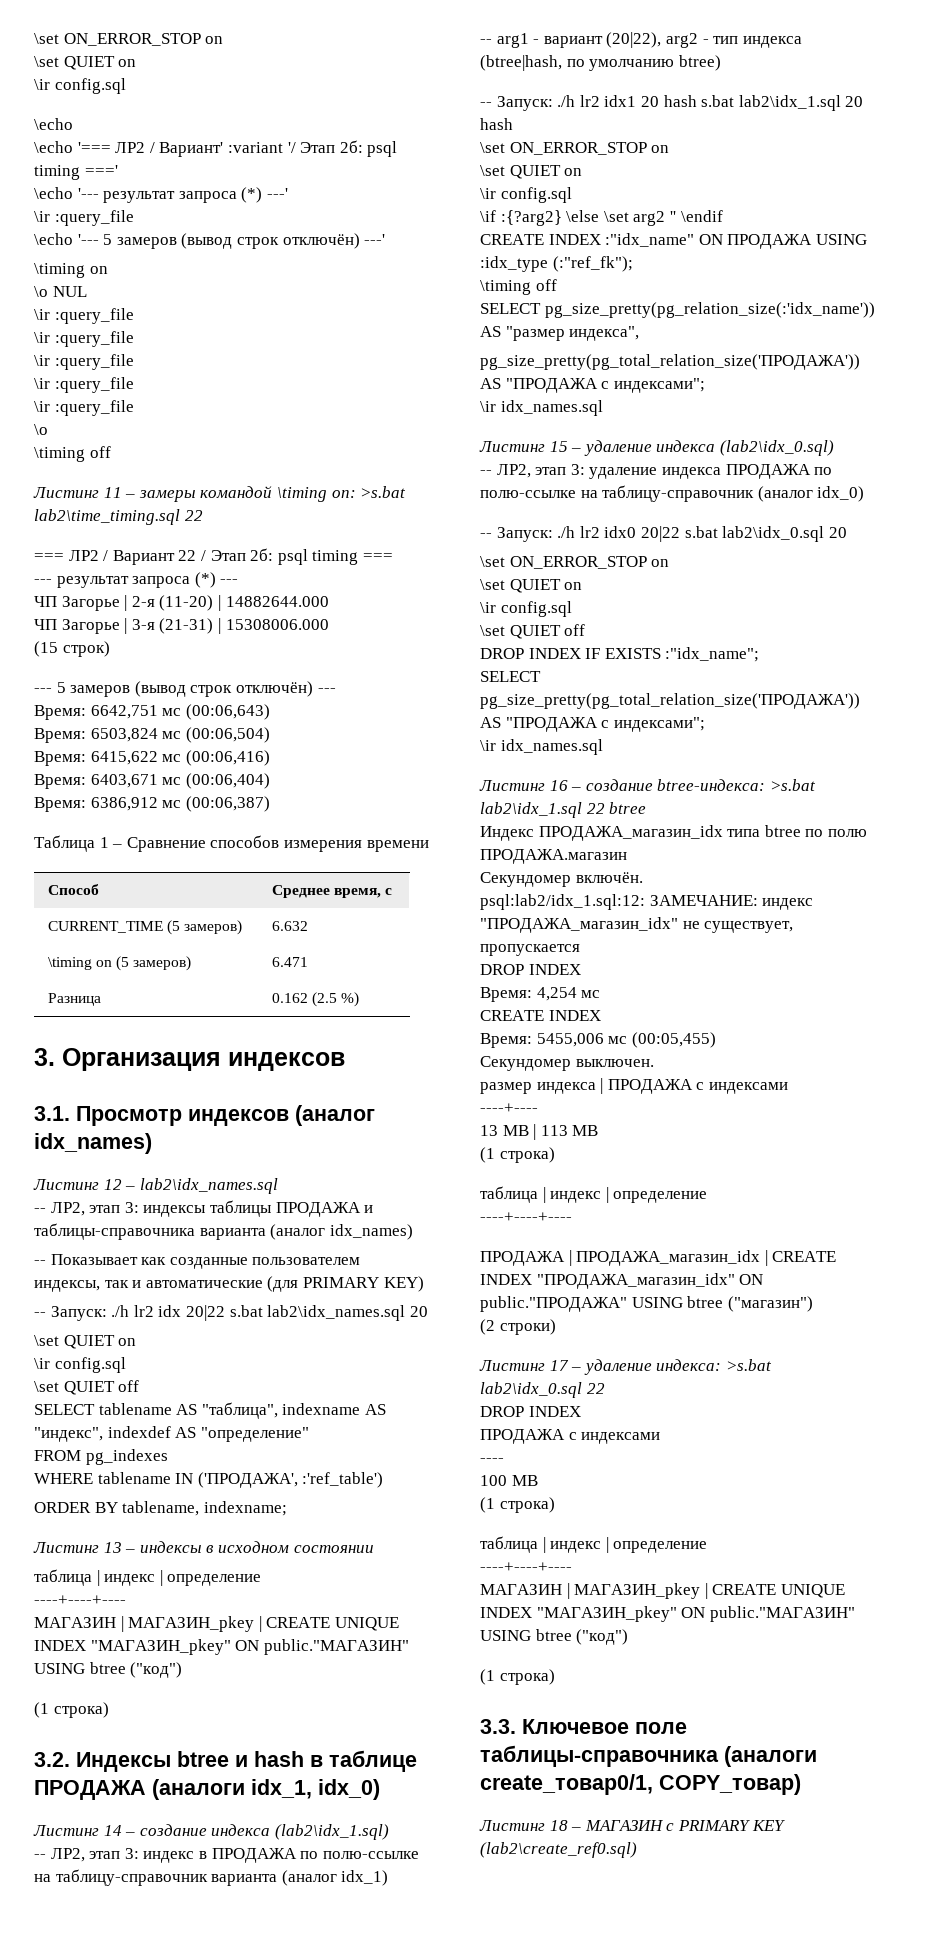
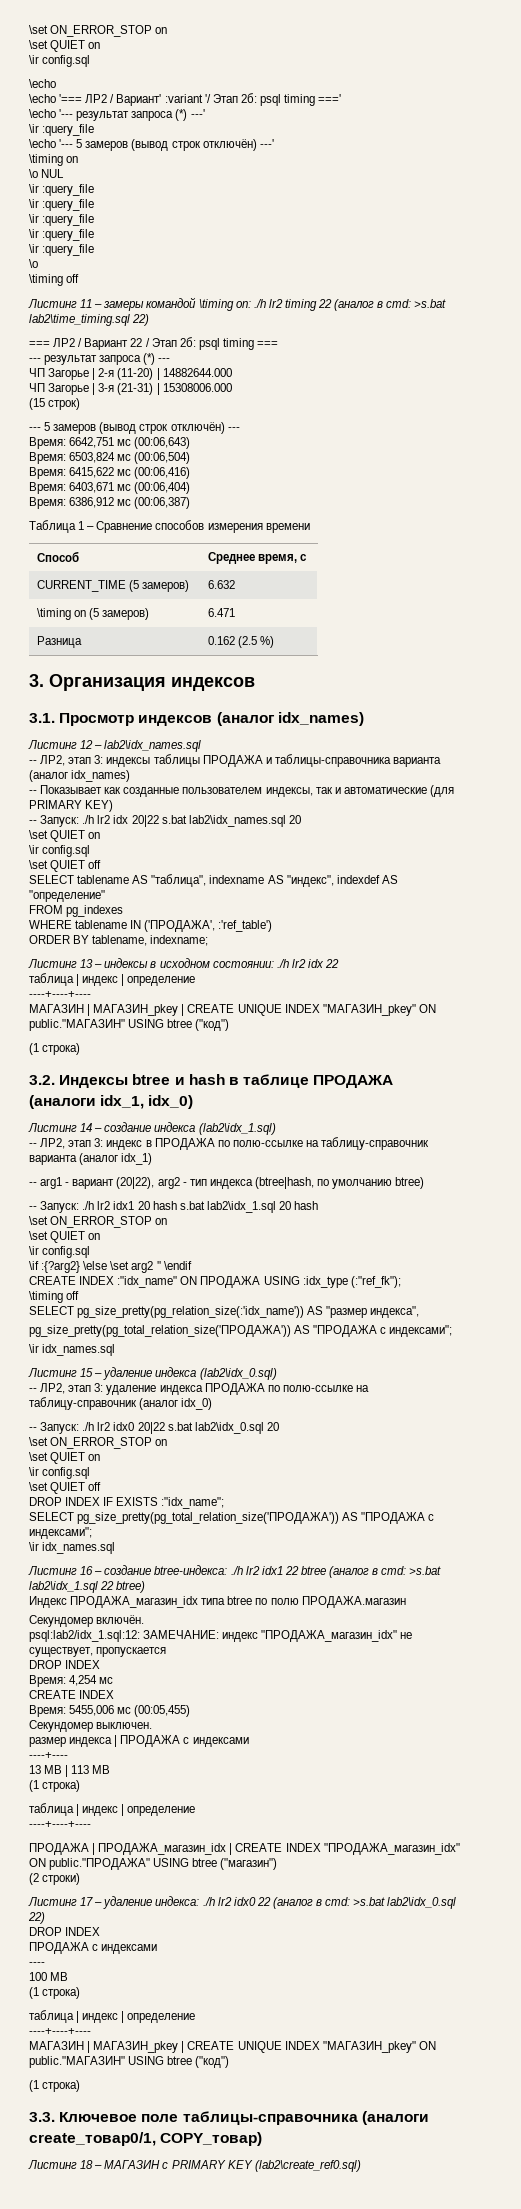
- Листинг 11 – замеры командой \timing on: >s.bat lab2\time_timing.sql 22
+ Листинг 11 – замеры командой \timing on: ./h lr2 timing 22 (аналог в cmd: >s.bat lab2\time_timing.sql 22)
- Листинг 13 – индексы в исходном состоянии
+ Листинг 13 – индексы в исходном состоянии: ./h lr2 idx 22
- Листинг 16 – создание btree-индекса: >s.bat lab2\idx_1.sql 22 btree
+ Листинг 16 – создание btree-индекса: ./h lr2 idx1 22 btree (аналог в cmd: >s.bat lab2\idx_1.sql 22 btree)
- Листинг 17 – удаление индекса: >s.bat lab2\idx_0.sql 22
+ Листинг 17 – удаление индекса: ./h lr2 idx0 22 (аналог в cmd: >s.bat lab2\idx_0.sql 22)

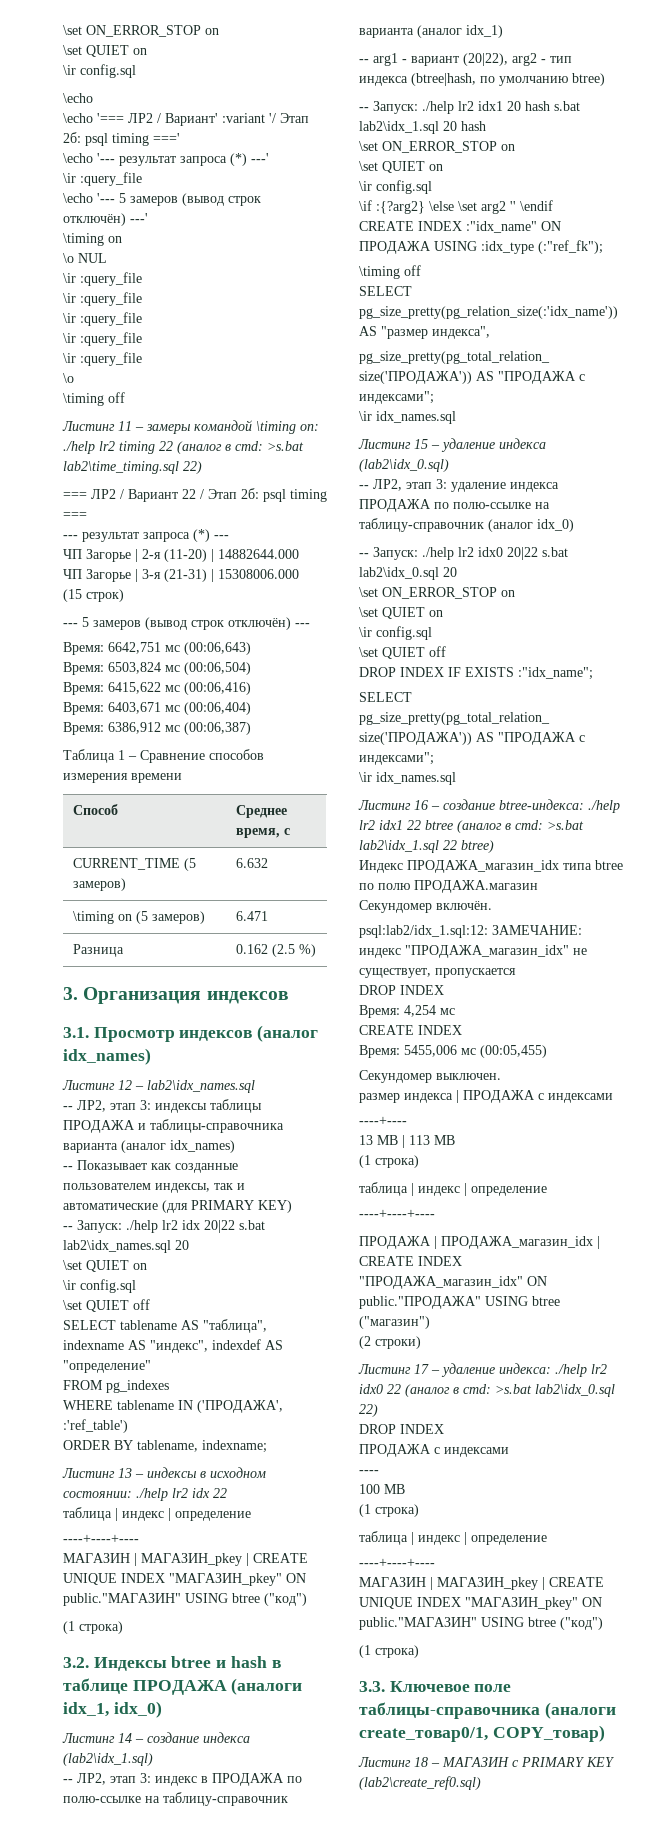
- Листинг 11 – замеры командой \timing on: ./h lr2 timing 22 (аналог в cmd: >s.bat lab2\time_timing.sql 22)
+ Листинг 11 – замеры командой \timing on: ./help lr2 timing 22 (аналог в cmd: >s.bat lab2\time_timing.sql 22)
- -- Запуск: ./h lr2 idx 20|22 s.bat lab2\idx_names.sql 20
+ -- Запуск: ./help lr2 idx 20|22 s.bat lab2\idx_names.sql 20
- Листинг 13 – индексы в исходном состоянии: ./h lr2 idx 22
+ Листинг 13 – индексы в исходном состоянии: ./help lr2 idx 22
- -- Запуск: ./h lr2 idx1 20 hash s.bat lab2\idx_1.sql 20 hash
+ -- Запуск: ./help lr2 idx1 20 hash s.bat lab2\idx_1.sql 20 hash
- -- Запуск: ./h lr2 idx0 20|22 s.bat lab2\idx_0.sql 20
+ -- Запуск: ./help lr2 idx0 20|22 s.bat lab2\idx_0.sql 20
- Листинг 16 – создание btree-индекса: ./h lr2 idx1 22 btree (аналог в cmd: >s.bat lab2\idx_1.sql 22 btree)
+ Листинг 16 – создание btree-индекса: ./help lr2 idx1 22 btree (аналог в cmd: >s.bat lab2\idx_1.sql 22 btree)
- Листинг 17 – удаление индекса: ./h lr2 idx0 22 (аналог в cmd: >s.bat lab2\idx_0.sql 22)
+ Листинг 17 – удаление индекса: ./help lr2 idx0 22 (аналог в cmd: >s.bat lab2\idx_0.sql 22)

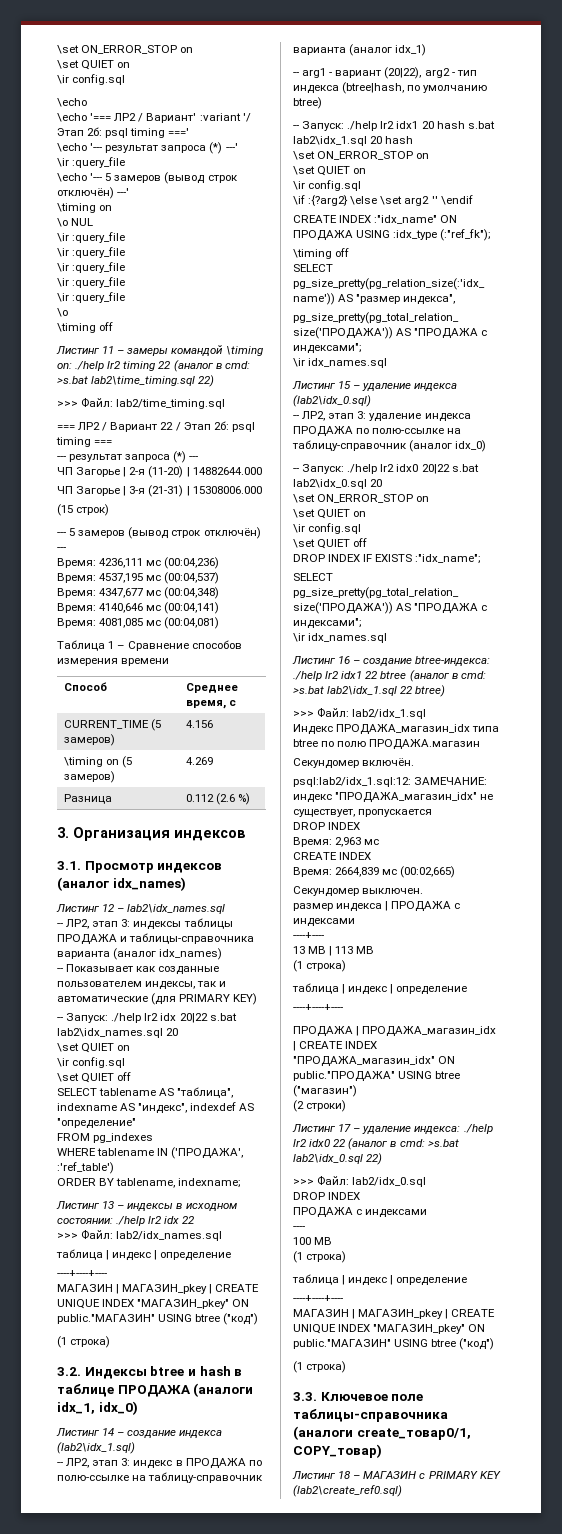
+ >>> Файл: lab2/time_timing.sql
- Время: 6642,751 мс (00:06,643)
- Время: 6503,824 мс (00:06,504)
- Время: 6415,622 мс (00:06,416)
- Время: 6403,671 мс (00:06,404)
- Время: 6386,912 мс (00:06,387)
+ Время: 4236,111 мс (00:04,236)
+ Время: 4537,195 мс (00:04,537)
+ Время: 4347,677 мс (00:04,348)
+ Время: 4140,646 мс (00:04,141)
+ Время: 4081,085 мс (00:04,081)
- CURRENT_TIME (5 замеров) | 6.632
+ CURRENT_TIME (5 замеров) | 4.156
- \timing on (5 замеров) | 6.471
+ \timing on (5 замеров) | 4.269
- Разница | 0.162 (2.5 %)
+ Разница | 0.112 (2.6 %)
+ >>> Файл: lab2/idx_names.sql
+ >>> Файл: lab2/idx_1.sql
- Время: 4,254 мс
+ Время: 2,963 мс
- Время: 5455,006 мс (00:05,455)
+ Время: 2664,839 мс (00:02,665)
+ >>> Файл: lab2/idx_0.sql

